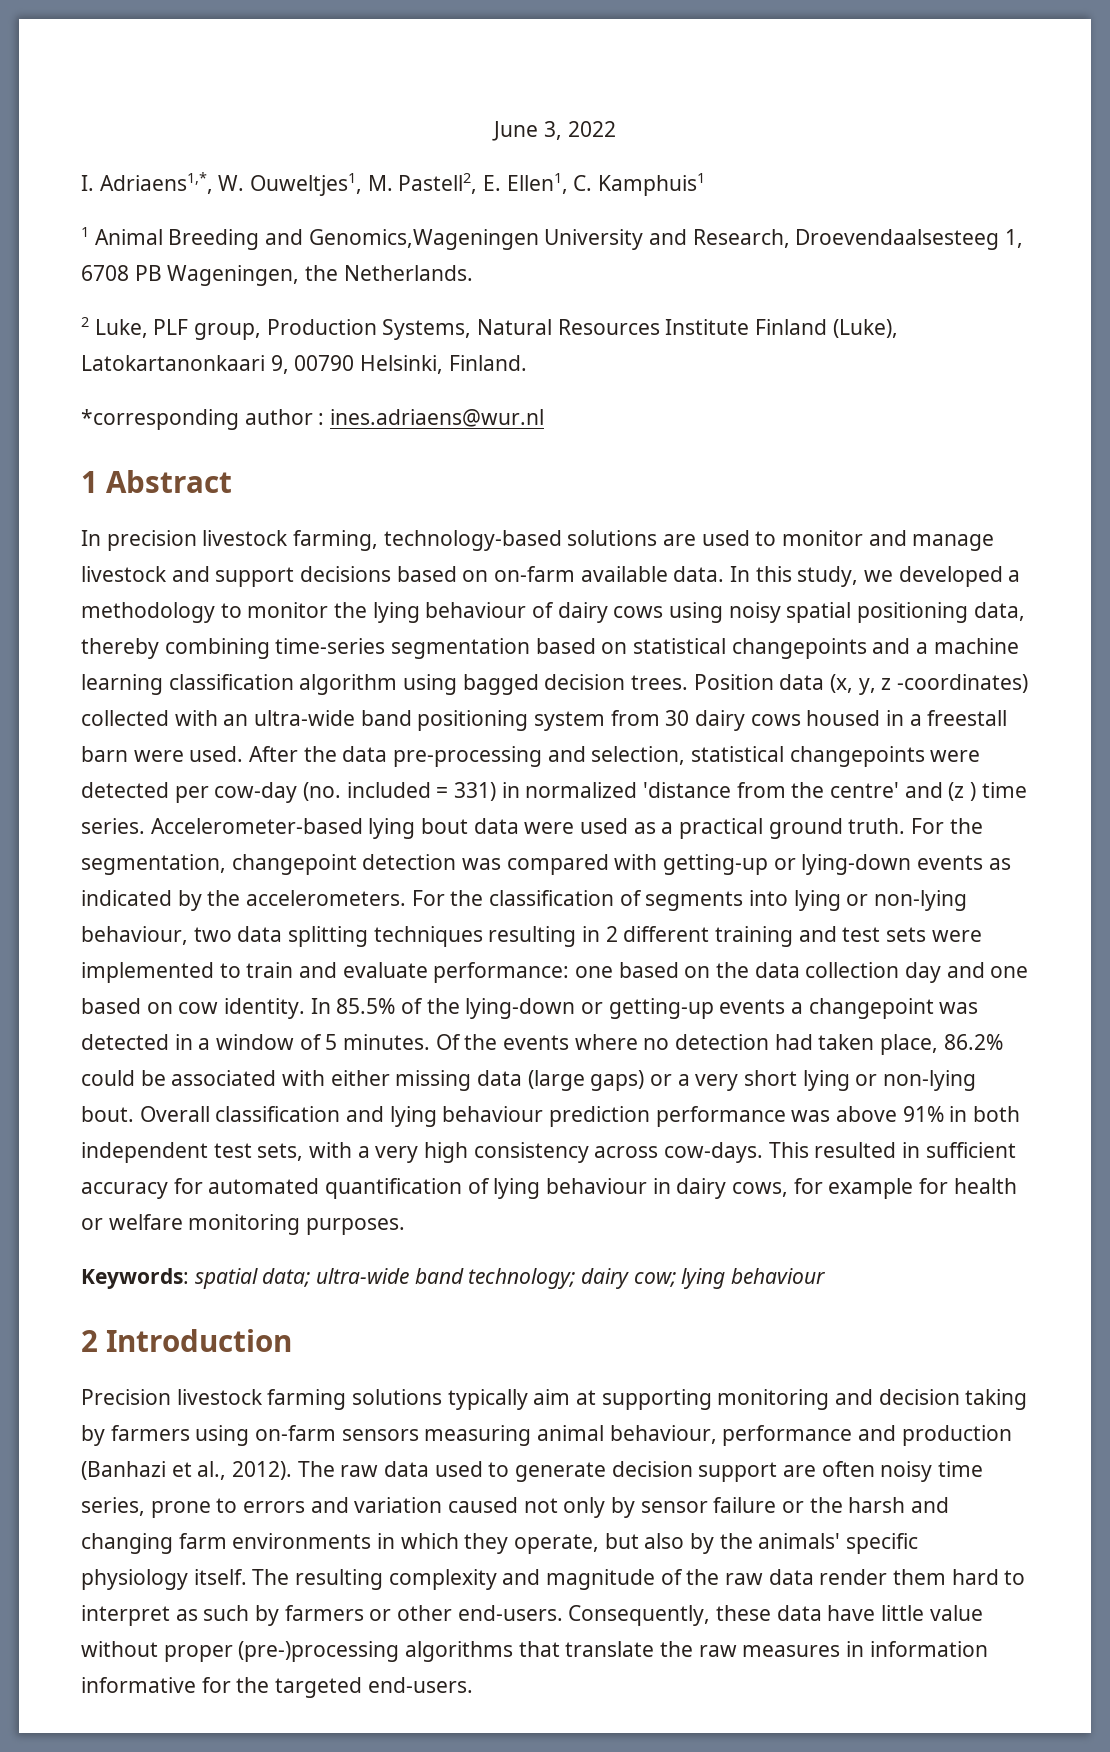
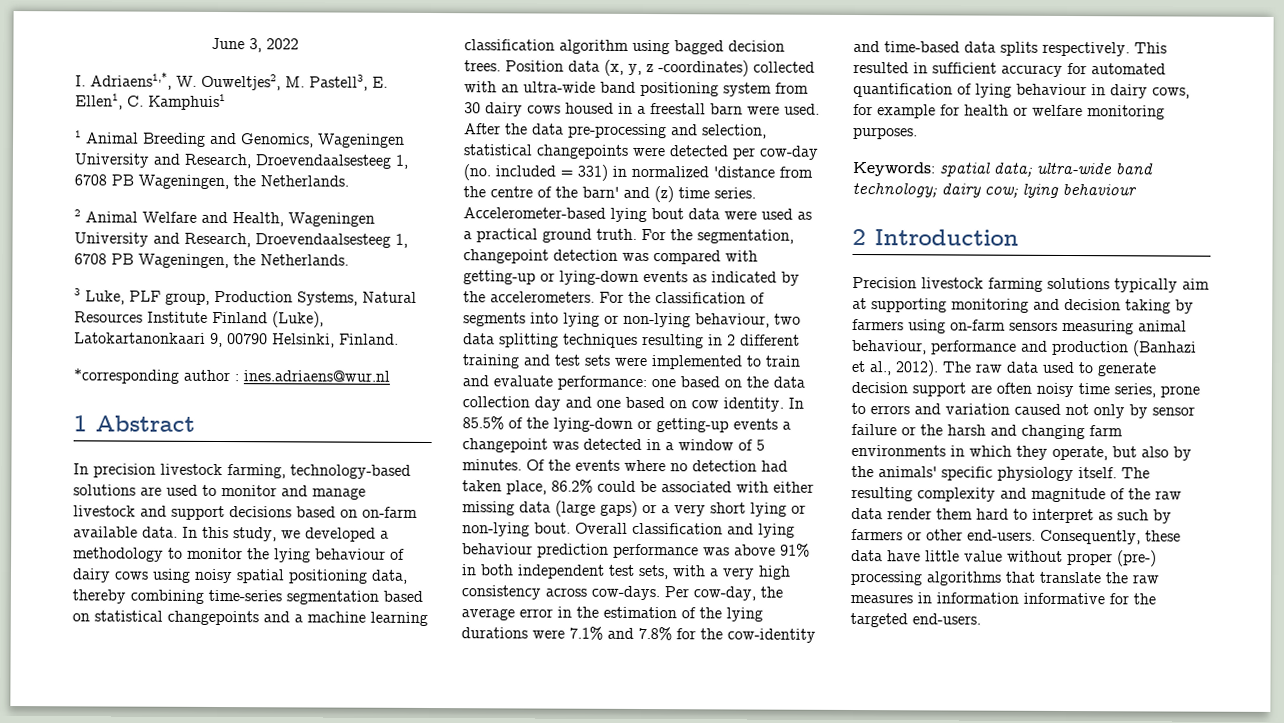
- I. Adriaens1,*, W. Ouweltjes1, M. Pastell2, E. Ellen1, C. Kamphuis1
+ I. Adriaens1,*, W. Ouweltjes2, M. Pastell3, E. Ellen1, C. Kamphuis1
- 1 Animal Breeding and Genomics,Wageningen University and Research, Droevendaalsesteeg 1, 6708 PB Wageningen, the Netherlands.
+ 1 Animal Breeding and Genomics, Wageningen University and Research, Droevendaalsesteeg 1, 6708 PB Wageningen, the Netherlands.
- 2 Luke, PLF group, Production Systems, Natural Resources Institute Finland (Luke), Latokartanonkaari 9, 00790 Helsinki, Finland.
+ 2 Animal Welfare and Health, Wageningen University and Research, Droevendaalsesteeg 1, 6708 PB Wageningen, the Netherlands.
+ 3 Luke, PLF group, Production Systems, Natural Resources Institute Finland (Luke), Latokartanonkaari 9, 00790 Helsinki, Finland.
- After the data pre-processing and selection, statistical changepoints were detected per cow-day (no. included = 331) in normalized 'distance from the centre' and (z ) time series.
+ After the data pre-processing and selection, statistical changepoints were detected per cow-day (no. included = 331) in normalized 'distance from the centre of the barn' and (z) time series.
+ Per cow-day, the average error in the estimation of the lying durations were 7.1% and 7.8% for the cow-identity and time-based data splits respectively.
- Consequently, these data have little value without proper (pre-)processing algorithms that translate the raw measures in information informative for the targeted end-users.
+ Consequently, these data have little value without proper (pre-) processing algorithms that translate the raw measures in information informative for the targeted end-users.

